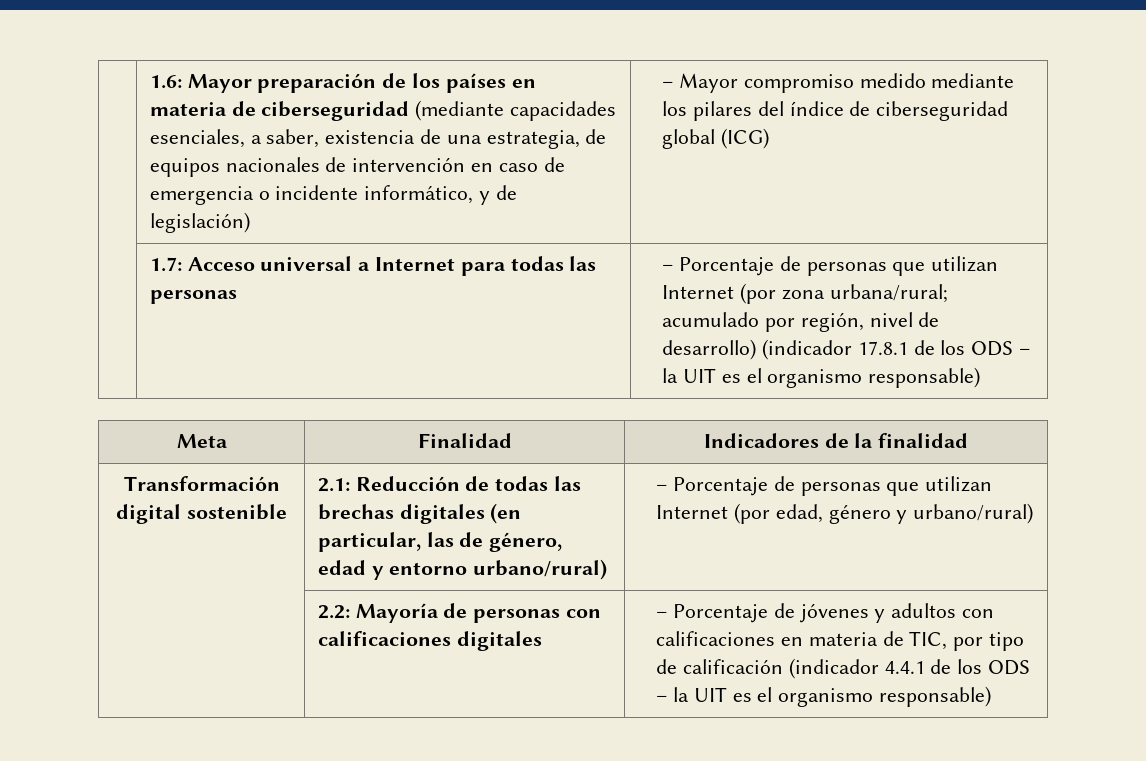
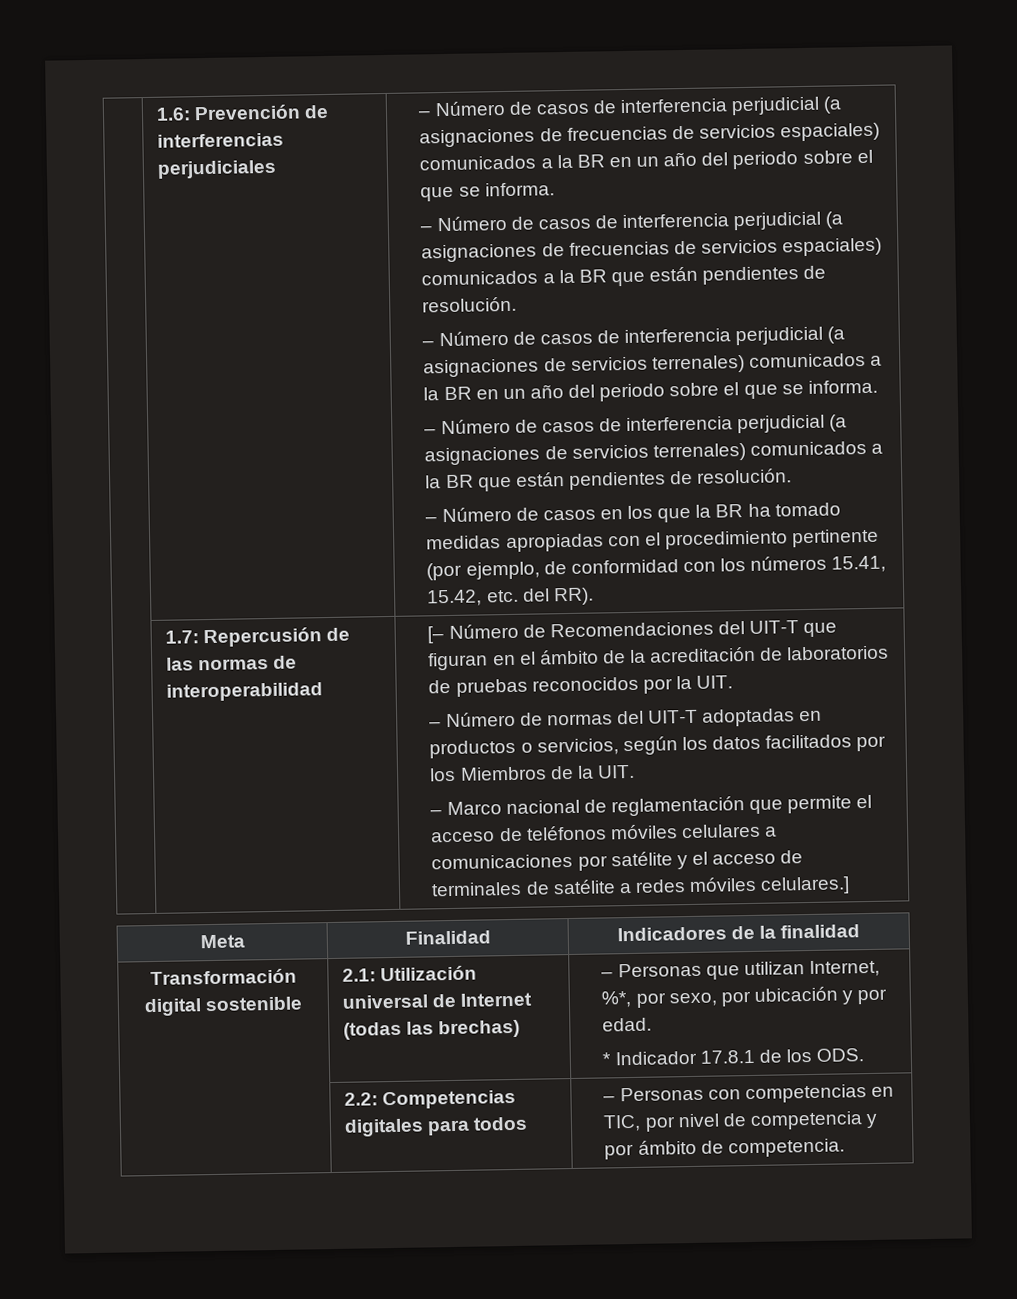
- 1.6: Mayor preparación de los países en materia de ciberseguridad (mediante capacidades esenciales, a saber, existencia de una estrategia, de equipos nacionales de intervención en caso de emergencia o incidente informático, y de legislación) | – Mayor compromiso medido mediante los pilares del índice de ciberseguridad global (ICG)
- | 1.7: Acceso universal a Internet para todas las personas | – Porcentaje de personas que utilizan Internet (por zona urbana/rural; acumulado por región, nivel de desarrollo) (indicador 17.8.1 de los ODS – la UIT es el organismo responsable)
+ 1.6: Prevención de interferencias perjudiciales | – Número de casos de interferencia perjudicial (a asignaciones de frecuencias de servicios espaciales) comunicados a la BR en un año del periodo sobre el que se informa.
+ – Número de casos de interferencia perjudicial (a asignaciones de frecuencias de servicios espaciales) comunicados a la BR que están pendientes de resolución.
+ – Número de casos de interferencia perjudicial (a asignaciones de servicios terrenales) comunicados a la BR en un año del periodo sobre el que se informa.
+ – Número de casos de interferencia perjudicial (a asignaciones de servicios terrenales) comunicados a la BR que están pendientes de resolución.
+ – Número de casos en los que la BR ha tomado medidas apropiadas con el procedimiento pertinente (por ejemplo, de conformidad con los números 15.41, 15.42, etc. del RR).
+ | 1.7: Repercusión de las normas de interoperabilidad | [– Número de Recomendaciones del UIT-T que figuran en el ámbito de la acreditación de laboratorios de pruebas reconocidos por la UIT.
+ – Número de normas del UIT-T adoptadas en productos o servicios, según los datos facilitados por los Miembros de la UIT.
+ – Marco nacional de reglamentación que permite el acceso de teléfonos móviles celulares a comunicaciones por satélite y el acceso de terminales de satélite a redes móviles celulares.]
- Transformación digital sostenible | 2.1: Reducción de todas las brechas digitales (en particular, las de género, edad y entorno urbano/rural) | – Porcentaje de personas que utilizan Internet (por edad, género y urbano/rural)
- | 2.2: Mayoría de personas con calificaciones digitales | – Porcentaje de jóvenes y adultos con calificaciones en materia de TIC, por tipo de calificación (indicador 4.4.1 de los ODS – la UIT es el organismo responsable)
+ Transformación digital sostenible | 2.1: Utilización universal de Internet (todas las brechas) | – Personas que utilizan Internet, %*, por sexo, por ubicación y por edad.
+ * Indicador 17.8.1 de los ODS.
+ | 2.2: Competencias digitales para todos | – Personas con competencias en TIC, por nivel de competencia y por ámbito de competencia.

